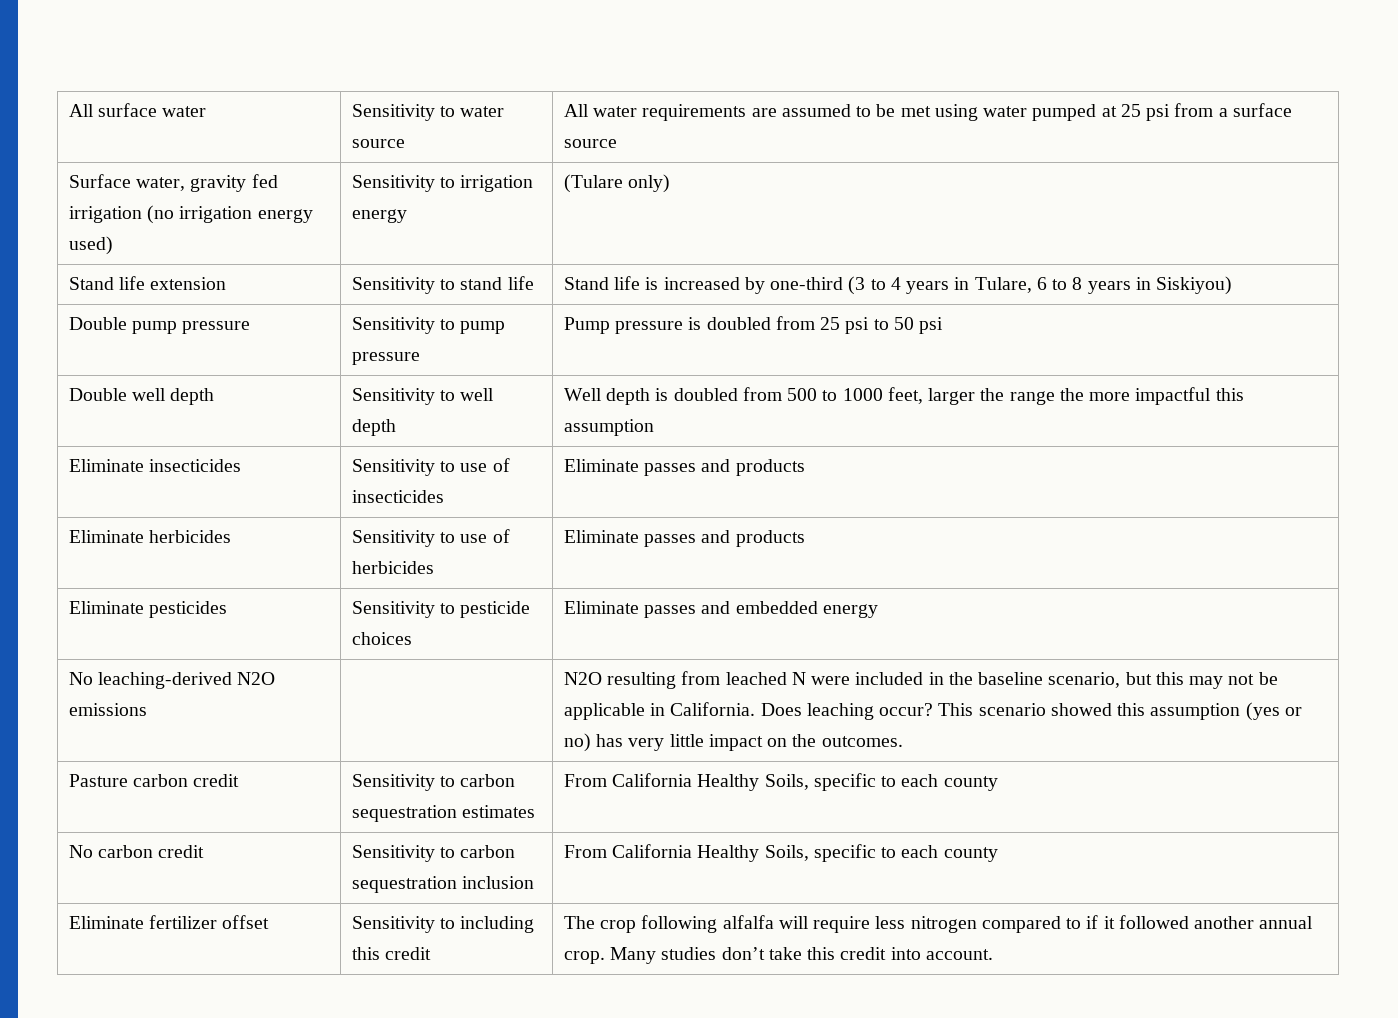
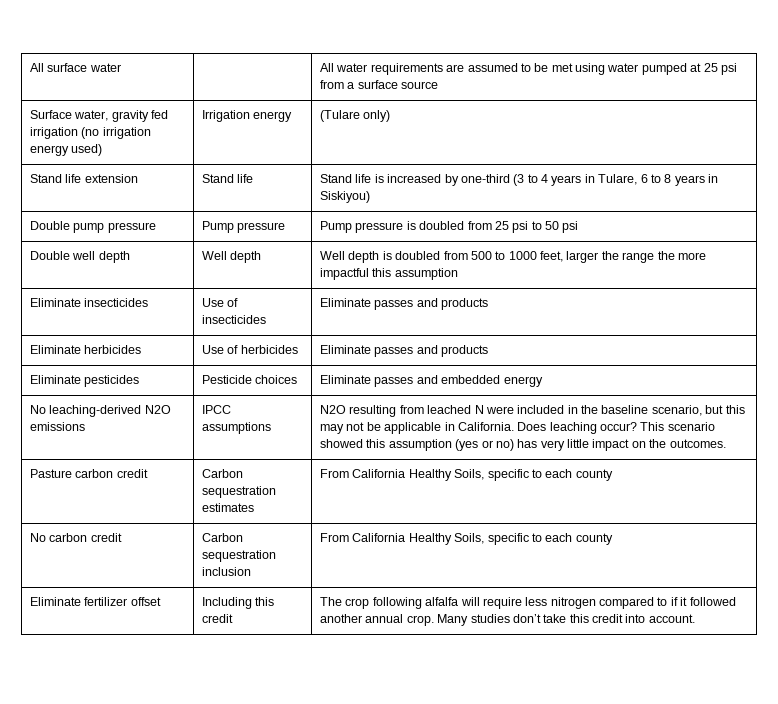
- All surface water | Sensitivity to water source | All water requirements are assumed to be met using water pumped at 25 psi from a surface source
+ All surface water | | All water requirements are assumed to be met using water pumped at 25 psi from a surface source
- Surface water, gravity fed irrigation (no irrigation energy used) | Sensitivity to irrigation energy | (Tulare only)
+ Surface water, gravity fed irrigation (no irrigation energy used) | Irrigation energy | (Tulare only)
- Stand life extension | Sensitivity to stand life | Stand life is increased by one-third (3 to 4 years in Tulare, 6 to 8 years in Siskiyou)
+ Stand life extension | Stand life | Stand life is increased by one-third (3 to 4 years in Tulare, 6 to 8 years in Siskiyou)
- Double pump pressure | Sensitivity to pump pressure | Pump pressure is doubled from 25 psi to 50 psi
+ Double pump pressure | Pump pressure | Pump pressure is doubled from 25 psi to 50 psi
- Double well depth | Sensitivity to well depth | Well depth is doubled from 500 to 1000 feet, larger the range the more impactful this assumption
+ Double well depth | Well depth | Well depth is doubled from 500 to 1000 feet, larger the range the more impactful this assumption
- Eliminate insecticides | Sensitivity to use of insecticides | Eliminate passes and products
+ Eliminate insecticides | Use of insecticides | Eliminate passes and products
- Eliminate herbicides | Sensitivity to use of herbicides | Eliminate passes and products
+ Eliminate herbicides | Use of herbicides | Eliminate passes and products
- Eliminate pesticides | Sensitivity to pesticide choices | Eliminate passes and embedded energy
+ Eliminate pesticides | Pesticide choices | Eliminate passes and embedded energy
+ IPCC assumptions
- Pasture carbon credit | Sensitivity to carbon sequestration estimates | From California Healthy Soils, specific to each county
+ Pasture carbon credit | Carbon sequestration estimates | From California Healthy Soils, specific to each county
- No carbon credit | Sensitivity to carbon sequestration inclusion | From California Healthy Soils, specific to each county
+ No carbon credit | Carbon sequestration inclusion | From California Healthy Soils, specific to each county
- Eliminate fertilizer offset | Sensitivity to including this credit | The crop following alfalfa will require less nitrogen compared to if it followed another annual crop. Many studies don’t take this credit into account.
+ Eliminate fertilizer offset | Including this credit | The crop following alfalfa will require less nitrogen compared to if it followed another annual crop. Many studies don’t take this credit into account.

